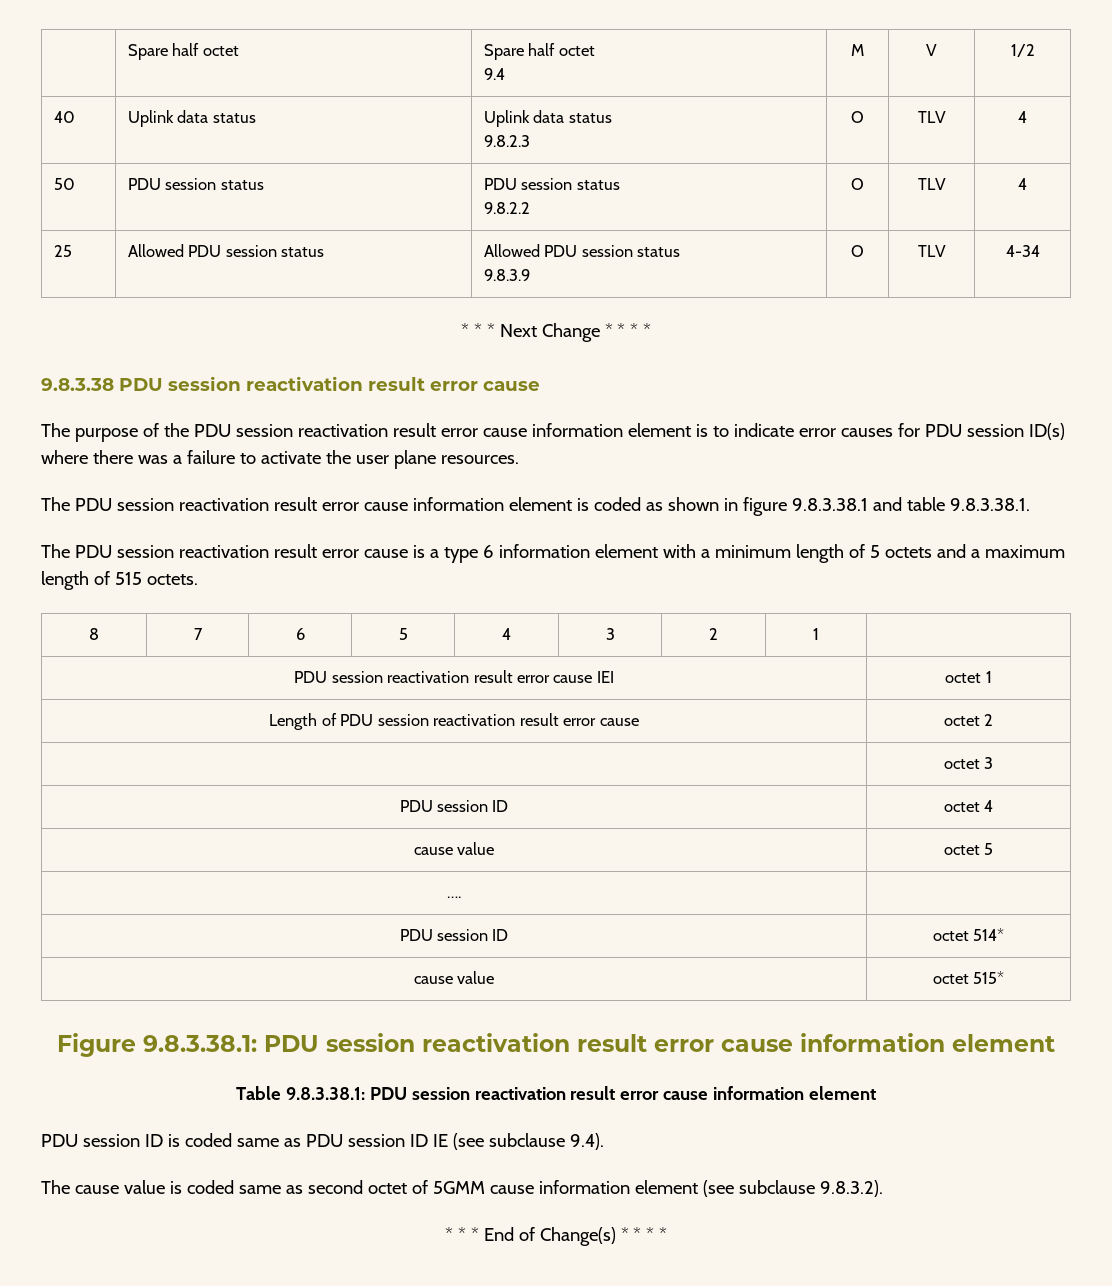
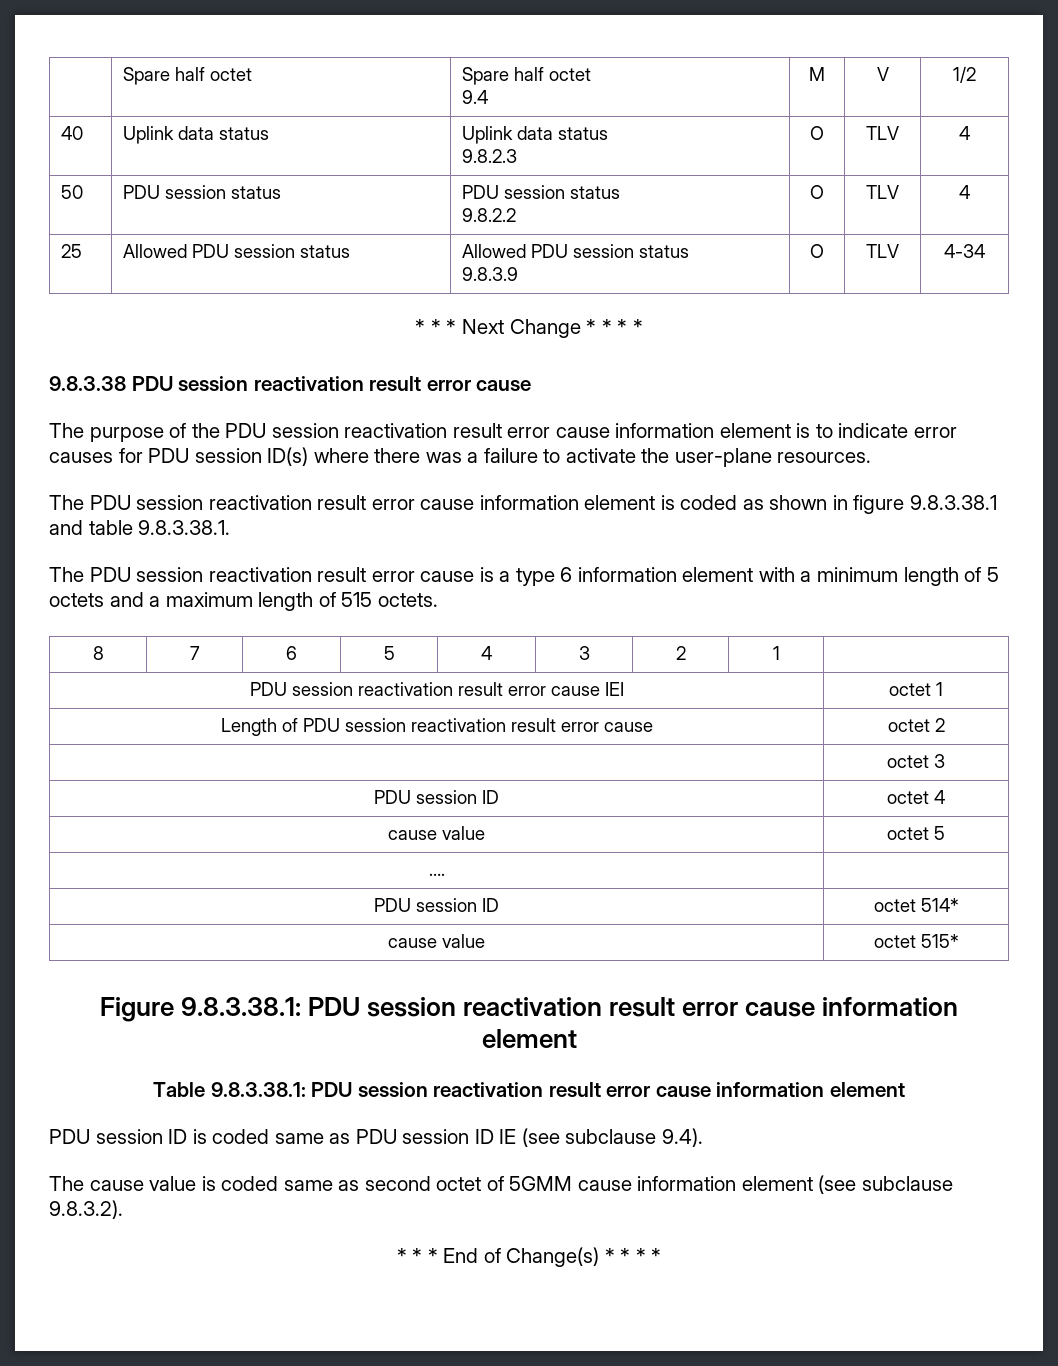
- The purpose of the PDU session reactivation result error cause information element is to indicate error causes for PDU session ID(s) where there was a failure to activate the user plane resources.
+ The purpose of the PDU session reactivation result error cause information element is to indicate error causes for PDU session ID(s) where there was a failure to activate the user-plane resources.

